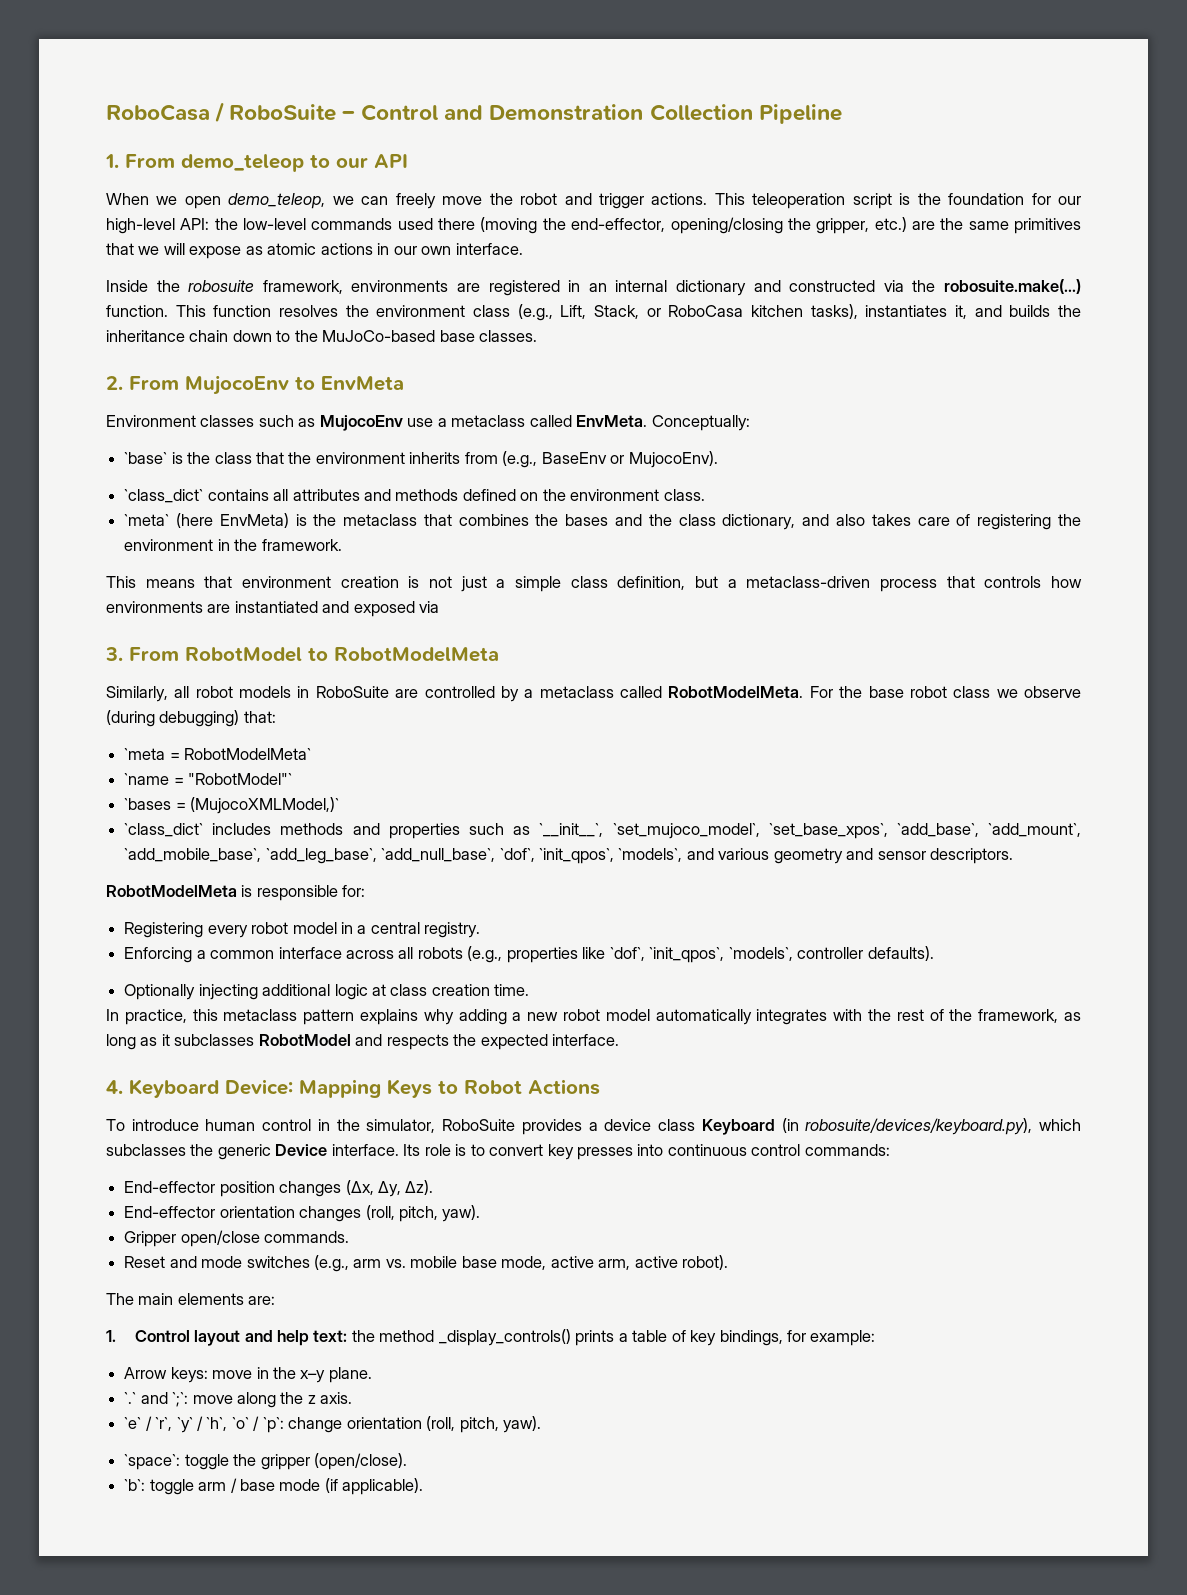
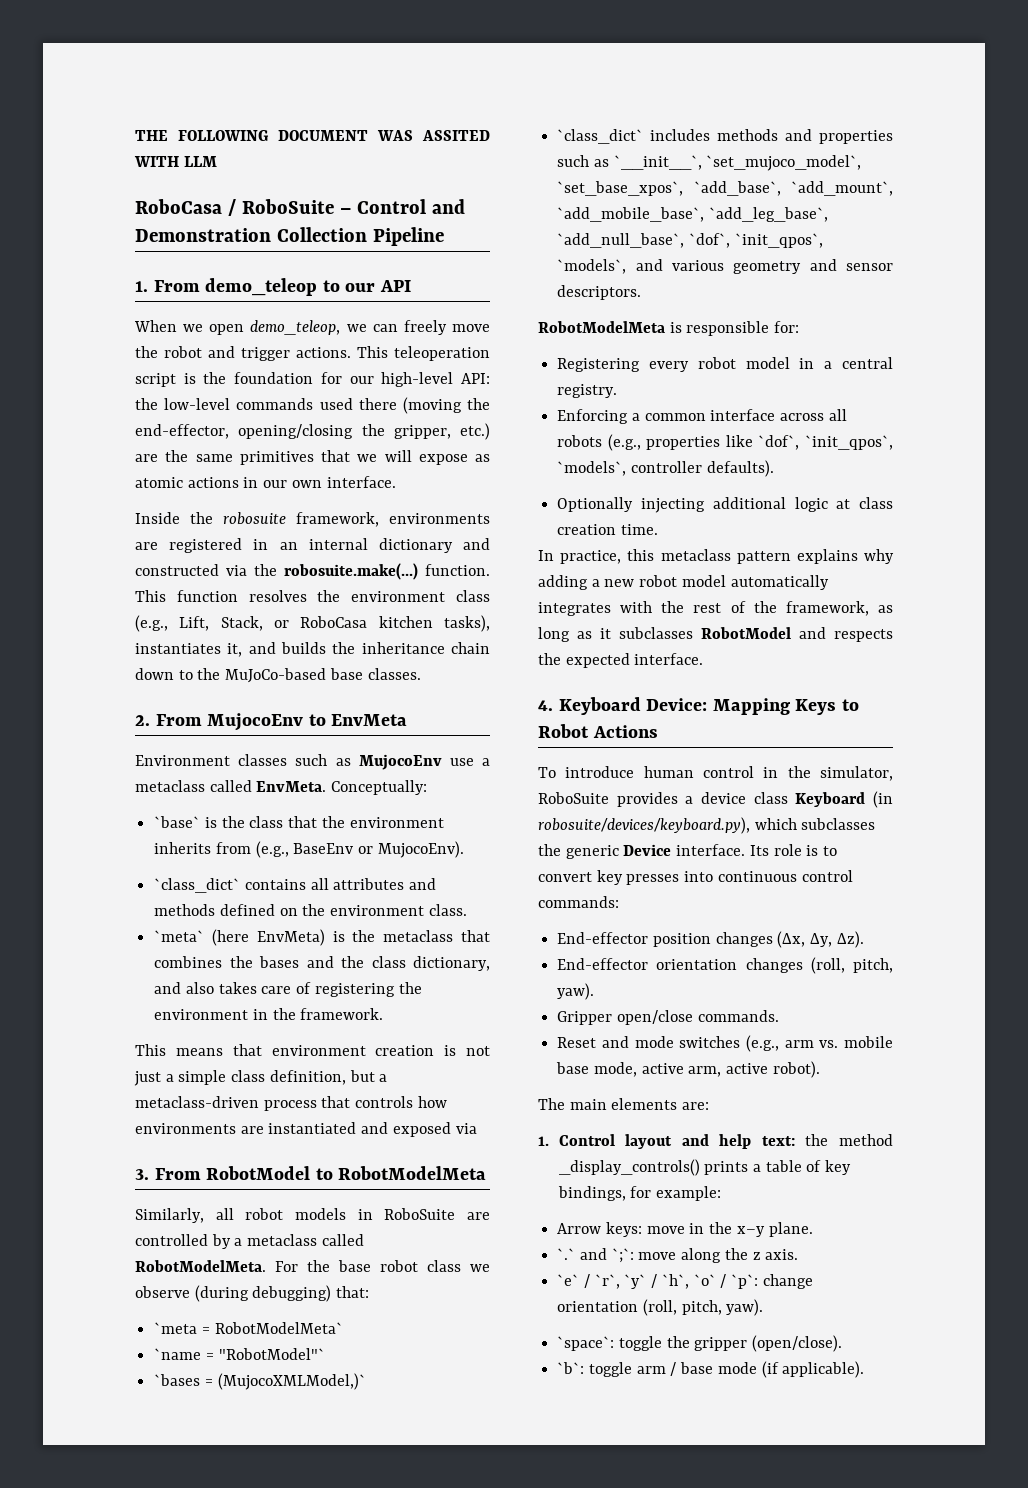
+ THE FOLLOWING DOCUMENT WAS ASSITED WITH LLM

